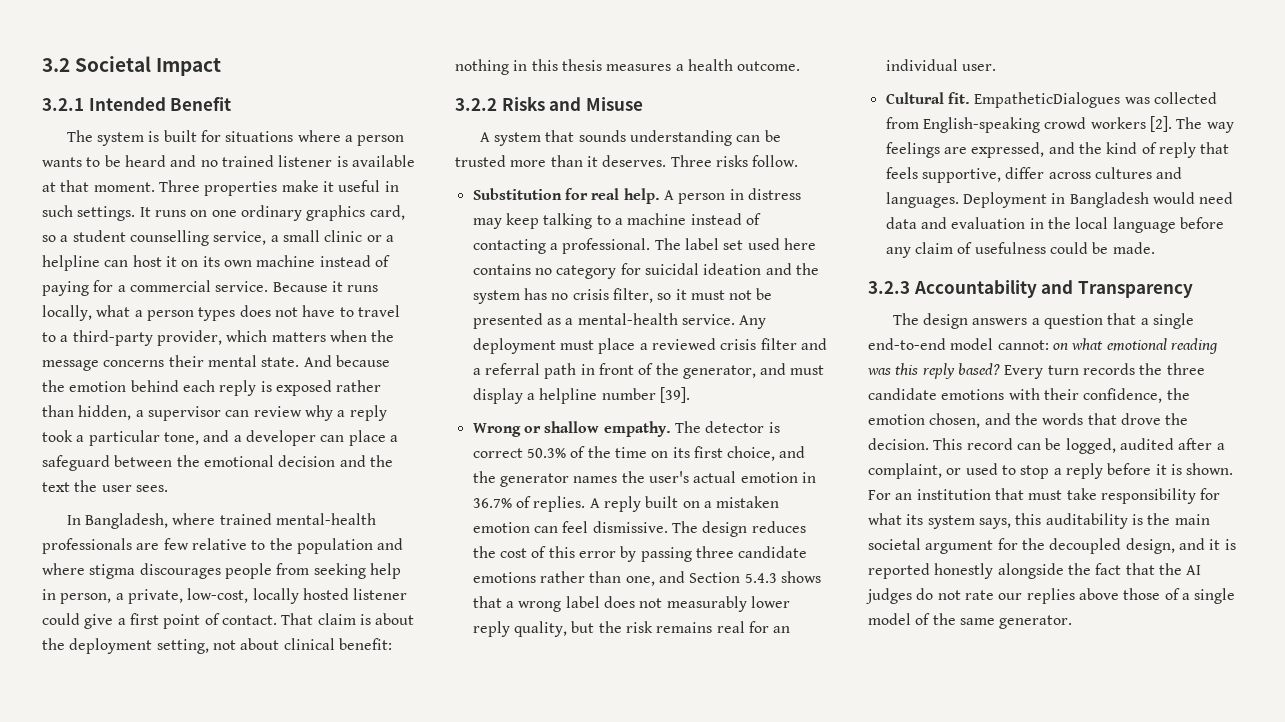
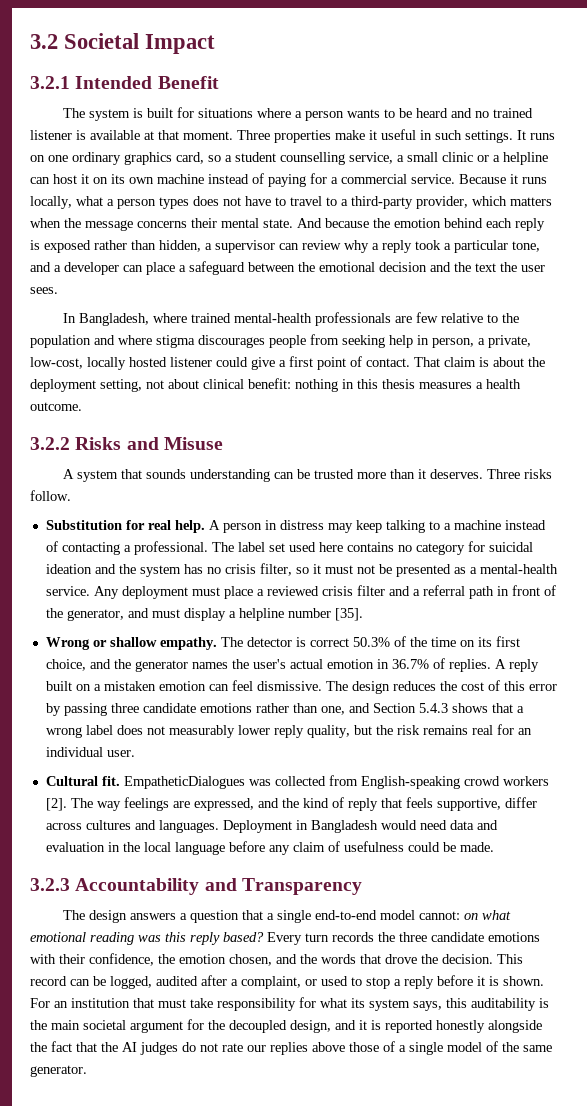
- Any deployment must place a reviewed crisis filter and a referral path in front of the generator, and must display a helpline number [39].
+ Any deployment must place a reviewed crisis filter and a referral path in front of the generator, and must display a helpline number [35].

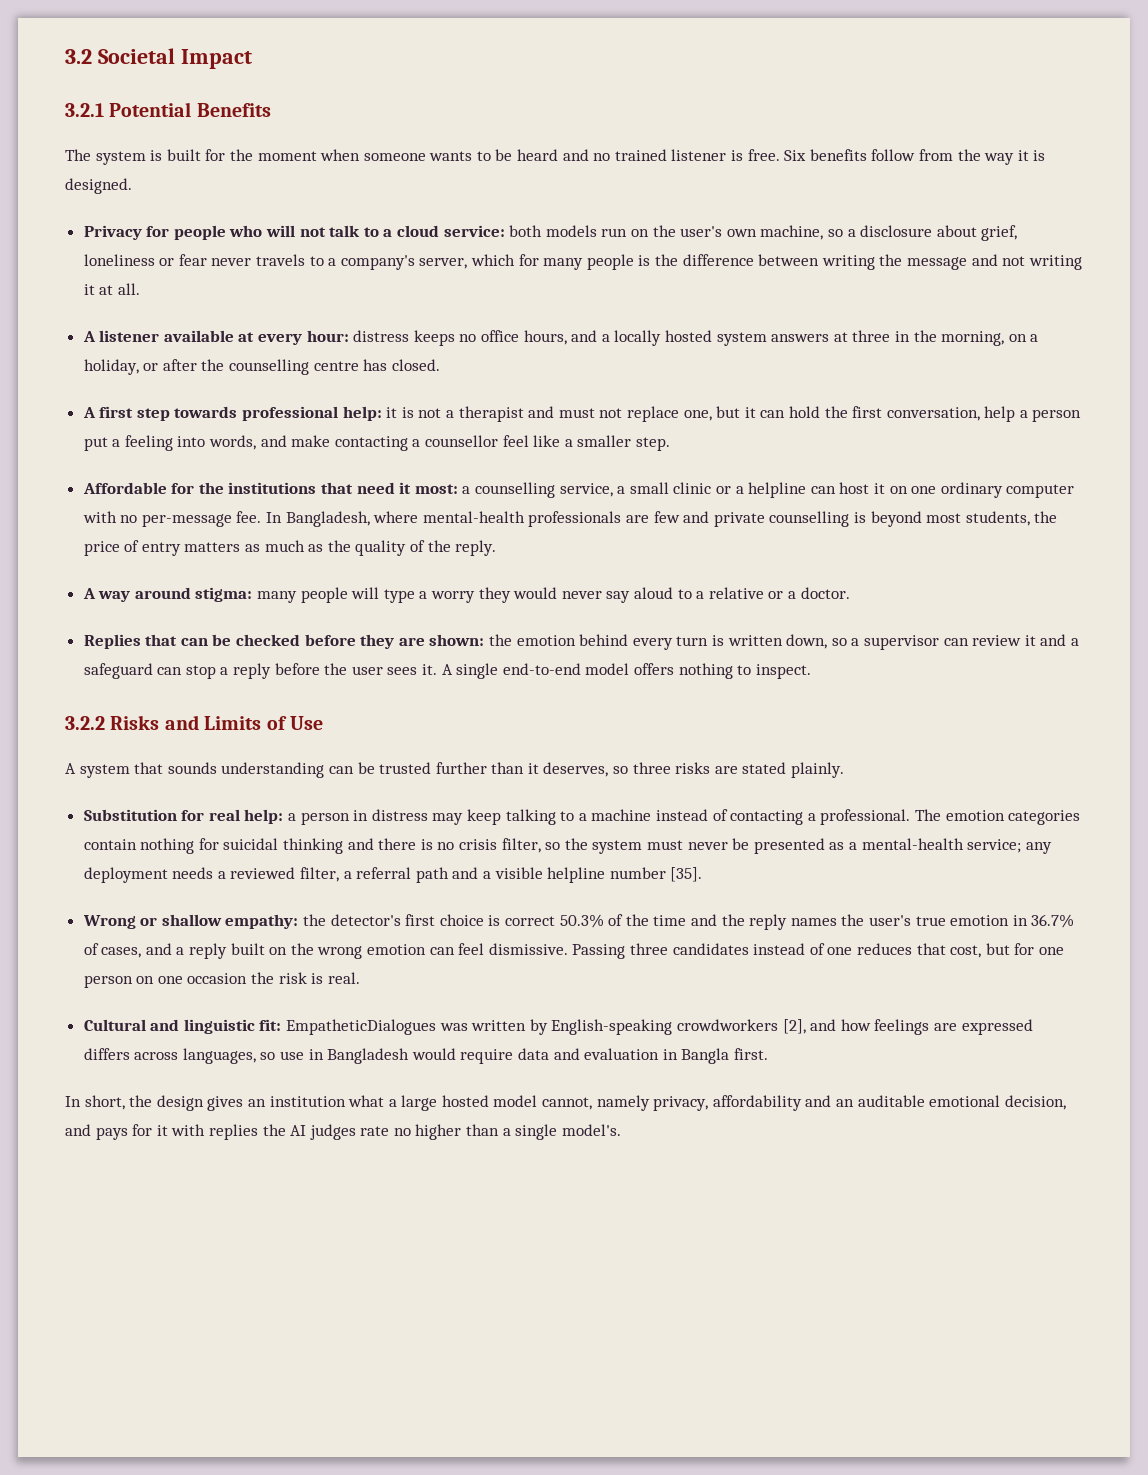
- 3.2.1 Intended Benefit
+ 3.2.1 Potential Benefits
- The system is built for situations where a person wants to be heard and no trained listener is available at that moment. Three properties make it useful in such settings. It runs on one ordinary graphics card, so a student counselling service, a small clinic or a helpline can host it on its own machine instead of paying for a commercial service. Because it runs locally, what a person types does not have to travel to a third-party provider, which matters when the message concerns their mental state. And because the emotion behind each reply is exposed rather than hidden, a supervisor can review why a reply took a particular tone, and a developer can place a safeguard between the emotional decision and the text the user sees.
- In Bangladesh, where trained mental-health professionals are few relative to the population and where stigma discourages people from seeking help in person, a private, low-cost, locally hosted listener could give a first point of contact. That claim is about the deployment setting, not about clinical benefit: nothing in this thesis measures a health outcome.
+ The system is built for the moment when someone wants to be heard and no trained listener is free. Six benefits follow from the way it is designed.
+ Privacy for people who will not talk to a cloud service: both models run on the user's own machine, so a disclosure about grief, loneliness or fear never travels to a company's server, which for many people is the difference between writing the message and not writing it at all.
+ A listener available at every hour: distress keeps no office hours, and a locally hosted system answers at three in the morning, on a holiday, or after the counselling centre has closed.
+ A first step towards professional help: it is not a therapist and must not replace one, but it can hold the first conversation, help a person put a feeling into words, and make contacting a counsellor feel like a smaller step.
+ Affordable for the institutions that need it most: a counselling service, a small clinic or a helpline can host it on one ordinary computer with no per-message fee. In Bangladesh, where mental-health professionals are few and private counselling is beyond most students, the price of entry matters as much as the quality of the reply.
+ A way around stigma: many people will type a worry they would never say aloud to a relative or a doctor.
+ Replies that can be checked before they are shown: the emotion behind every turn is written down, so a supervisor can review it and a safeguard can stop a reply before the user sees it. A single end-to-end model offers nothing to inspect.
- 3.2.2 Risks and Misuse
+ 3.2.2 Risks and Limits of Use
- A system that sounds understanding can be trusted more than it deserves. Three risks follow.
+ A system that sounds understanding can be trusted further than it deserves, so three risks are stated plainly.
- Substitution for real help. A person in distress may keep talking to a machine instead of contacting a professional.
+ Substitution for real help: a person in distress may keep talking to a machine instead of contacting a professional.
- The label set used here contains no category for suicidal ideation and the system has no crisis filter, so it must not be presented as a mental-health service. Any deployment must place a reviewed crisis filter and a referral path in front of the generator, and must display a helpline number [35].
+ The emotion categories contain nothing for suicidal thinking and there is no crisis filter, so the system must never be presented as a mental-health service; any deployment needs a reviewed filter, a referral path and a visible helpline number [35].
- Wrong or shallow empathy. The detector is correct 50.3% of the time on its first choice, and the generator names the user's actual emotion in 36.7% of replies. A reply built on a mistaken emotion can feel dismissive.
+ Wrong or shallow empathy: the detector's first choice is correct 50.3% of the time and the reply names the user's true emotion in 36.7% of cases, and a reply built on the wrong emotion can feel dismissive.
- The design reduces the cost of this error by passing three candidate emotions rather than one, and Section 5.4.3 shows that a wrong label does not measurably lower reply quality, but the risk remains real for an individual user.
- Cultural fit. EmpatheticDialogues was collected from English-speaking crowd workers [2]. The way feelings are expressed, and the kind of reply that feels supportive, differ across cultures and languages. Deployment in Bangladesh would need data and evaluation in the local language before any claim of usefulness could be made.
- 3.2.3 Accountability and Transparency
- The design answers a question that a single end-to-end model cannot: on what emotional reading was this reply based? Every turn records the three candidate emotions with their confidence, the emotion chosen, and the words that drove the decision. This record can be logged, audited after a complaint, or used to stop a reply before it is shown. For an institution that must take responsibility for what its system says, this auditability is the main societal argument for the decoupled design, and it is reported honestly alongside the fact that the AI judges do not rate our replies above those of a single model of the same generator.
+ Passing three candidates instead of one reduces that cost, but for one person on one occasion the risk is real.
+ Cultural and linguistic fit: EmpatheticDialogues was written by English-speaking crowdworkers [2], and how feelings are expressed differs across languages, so use in Bangladesh would require data and evaluation in Bangla first.
+ In short, the design gives an institution what a large hosted model cannot, namely privacy, affordability and an auditable emotional decision, and pays for it with replies the AI judges rate no higher than a single model's.

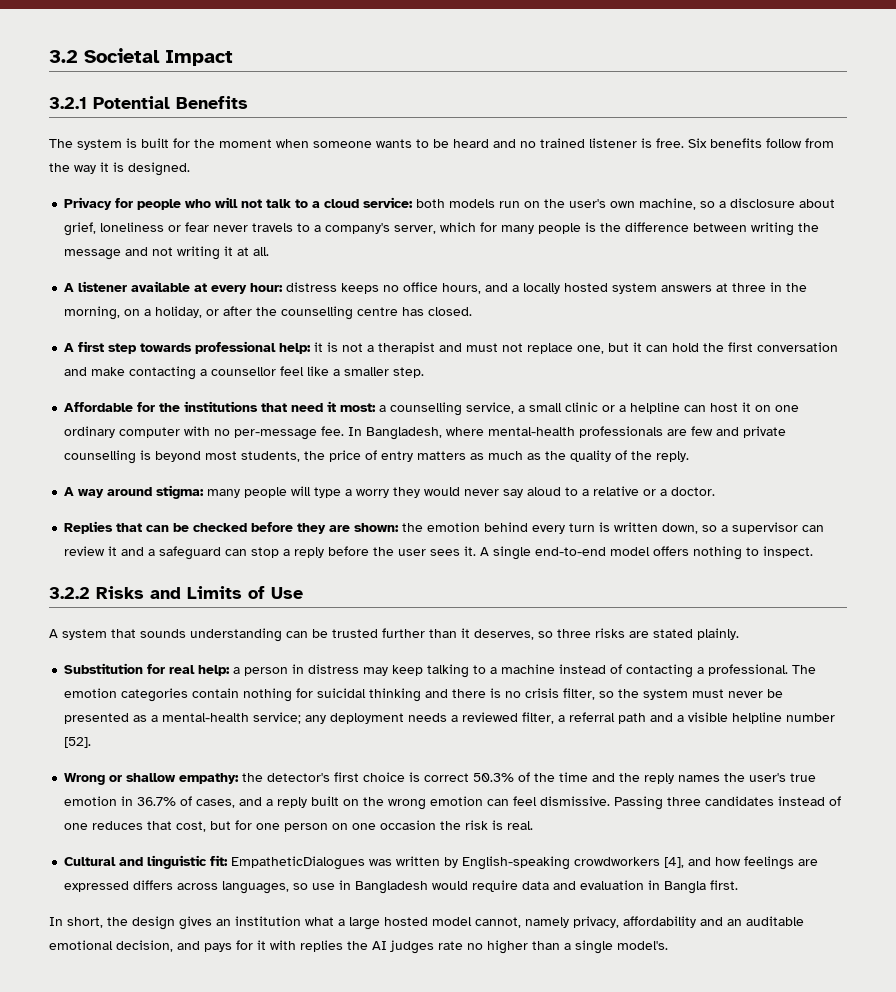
- A first step towards professional help: it is not a therapist and must not replace one, but it can hold the first conversation, help a person put a feeling into words, and make contacting a counsellor feel like a smaller step.
+ A first step towards professional help: it is not a therapist and must not replace one, but it can hold the first conversation and make contacting a counsellor feel like a smaller step.
- The emotion categories contain nothing for suicidal thinking and there is no crisis filter, so the system must never be presented as a mental-health service; any deployment needs a reviewed filter, a referral path and a visible helpline number [35].
+ The emotion categories contain nothing for suicidal thinking and there is no crisis filter, so the system must never be presented as a mental-health service; any deployment needs a reviewed filter, a referral path and a visible helpline number [52].
- Cultural and linguistic fit: EmpatheticDialogues was written by English-speaking crowdworkers [2], and how feelings are expressed differs across languages, so use in Bangladesh would require data and evaluation in Bangla first.
+ Cultural and linguistic fit: EmpatheticDialogues was written by English-speaking crowdworkers [4], and how feelings are expressed differs across languages, so use in Bangladesh would require data and evaluation in Bangla first.

